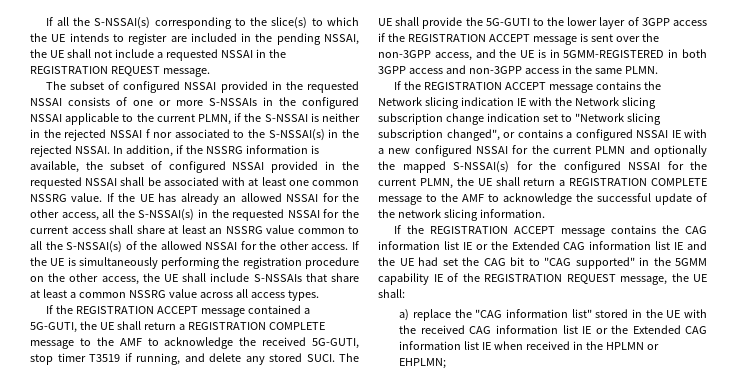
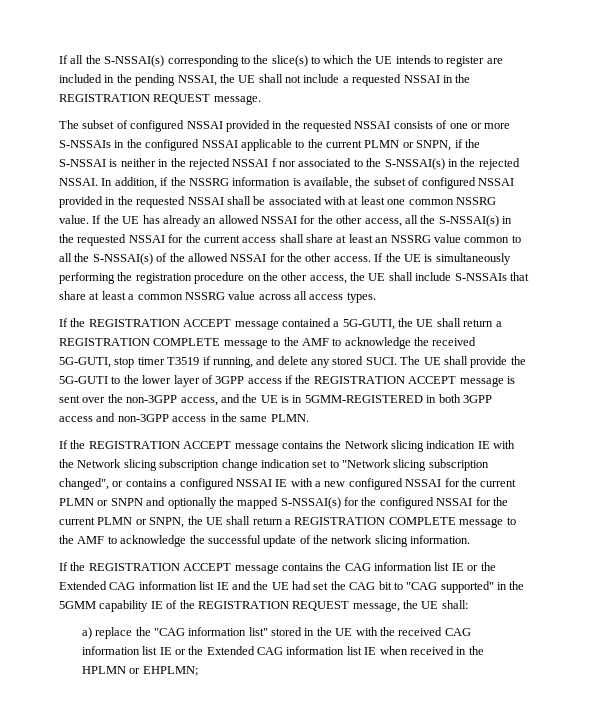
- The subset of configured NSSAI provided in the requested NSSAI consists of one or more S-NSSAIs in the configured NSSAI applicable to the current PLMN, if the S-NSSAI is neither in the rejected NSSAI f nor associated to the S-NSSAI(s) in the rejected NSSAI.
+ The subset of configured NSSAI provided in the requested NSSAI consists of one or more S-NSSAIs in the configured NSSAI applicable to the current PLMN or SNPN, if the S-NSSAI is neither in the rejected NSSAI f nor associated to the S-NSSAI(s) in the rejected NSSAI.
- If the REGISTRATION ACCEPT message contains the Network slicing indication IE with the Network slicing subscription change indication set to "Network slicing subscription changed", or contains a configured NSSAI IE with a new configured NSSAI for the current PLMN and optionally the mapped S-NSSAI(s) for the configured NSSAI for the current PLMN, the UE shall return a REGISTRATION COMPLETE message to the AMF to acknowledge the successful update of the network slicing information.
+ If the REGISTRATION ACCEPT message contains the Network slicing indication IE with the Network slicing subscription change indication set to "Network slicing subscription changed", or contains a configured NSSAI IE with a new configured NSSAI for the current PLMN or SNPN and optionally the mapped S-NSSAI(s) for the configured NSSAI for the current PLMN or SNPN, the UE shall return a REGISTRATION COMPLETE message to the AMF to acknowledge the successful update of the network slicing information.

